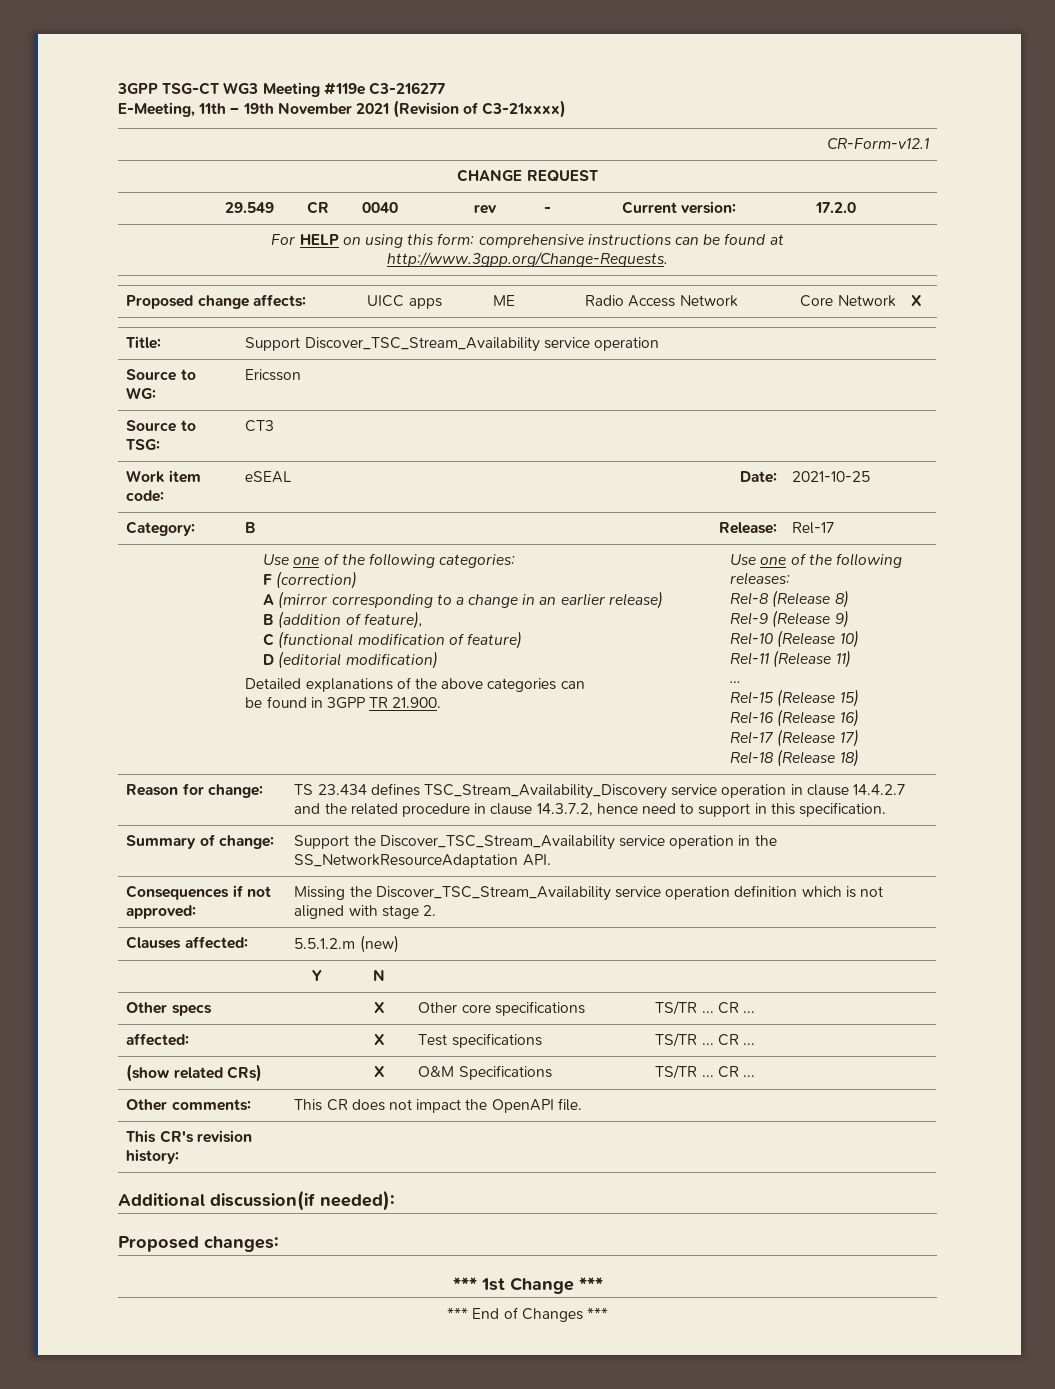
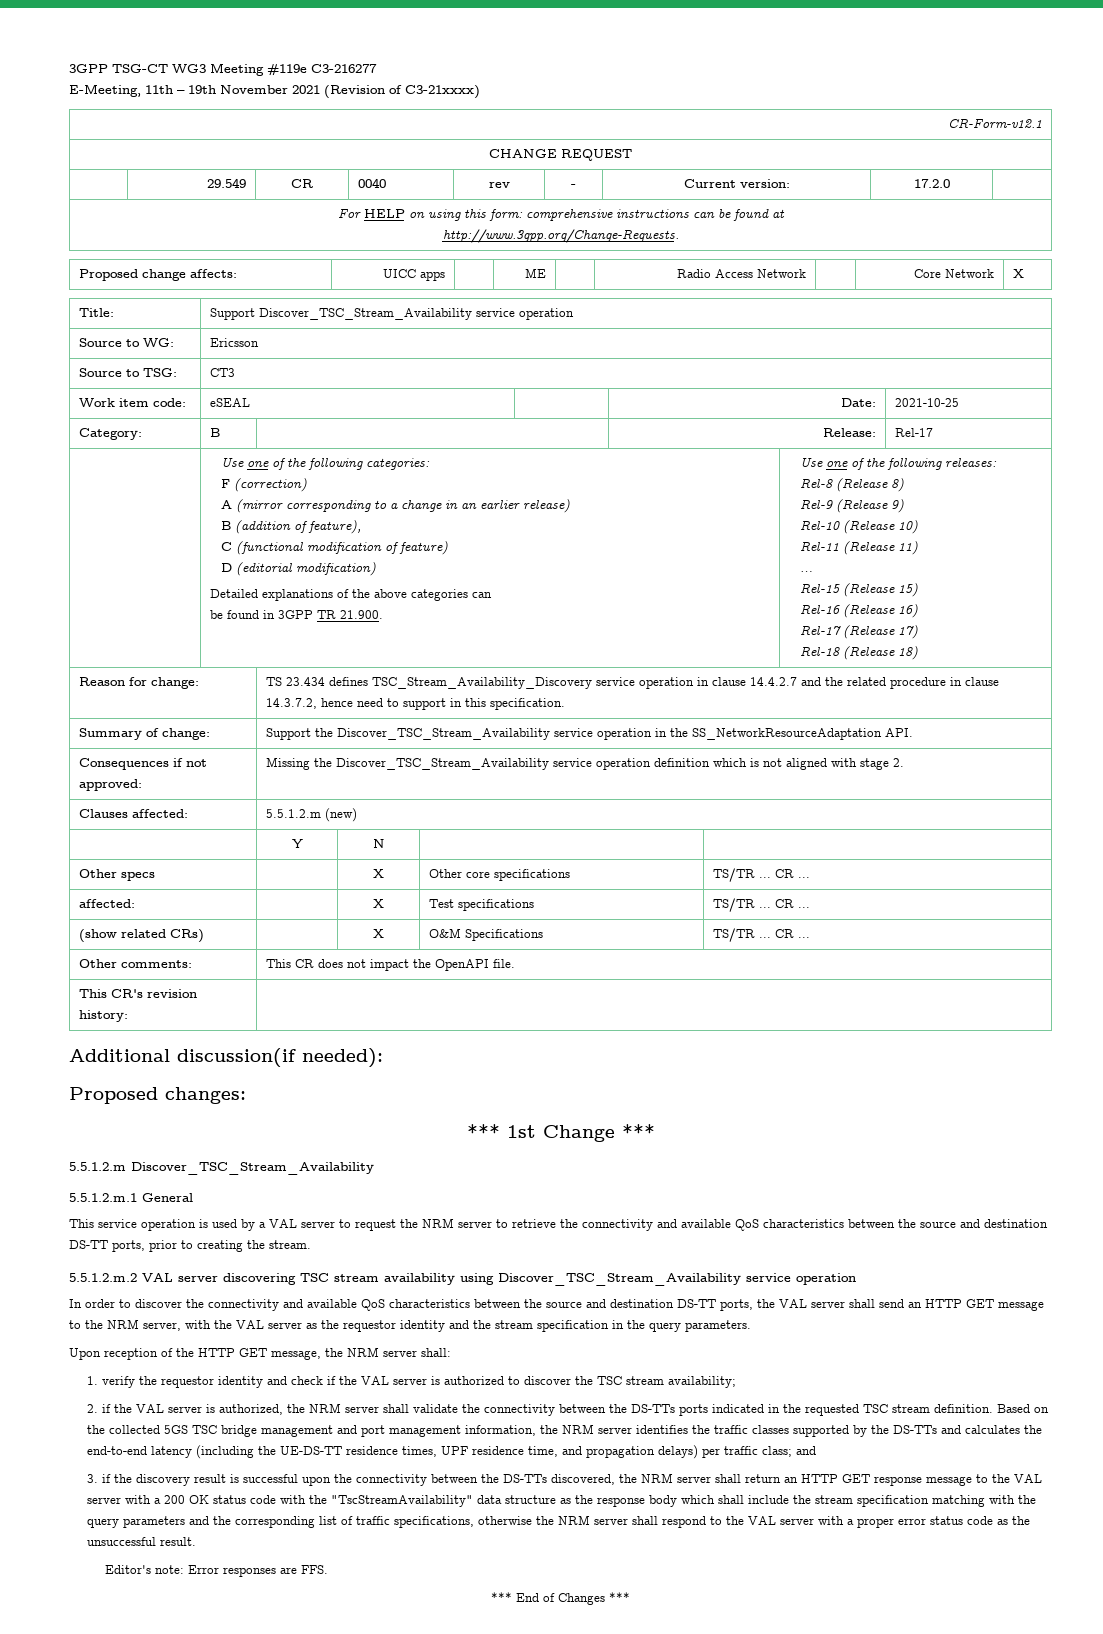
+ 5.5.1.2.m Discover_TSC_Stream_Availability
+ 5.5.1.2.m.1 General
+ This service operation is used by a VAL server to request the NRM server to retrieve the connectivity and available QoS characteristics between the source and destination DS-TT ports, prior to creating the stream.
+ 5.5.1.2.m.2 VAL server discovering TSC stream availability using Discover_TSC_Stream_Availability service operation
+ In order to discover the connectivity and available QoS characteristics between the source and destination DS-TT ports, the VAL server shall send an HTTP GET message to the NRM server, with the VAL server as the requestor identity and the stream specification in the query parameters.
+ Upon reception of the HTTP GET message, the NRM server shall:
+ 1. verify the requestor identity and check if the VAL server is authorized to discover the TSC stream availability;
+ 2. if the VAL server is authorized, the NRM server shall validate the connectivity between the DS-TTs ports indicated in the requested TSC stream definition. Based on the collected 5GS TSC bridge management and port management information, the NRM server identifies the traffic classes supported by the DS-TTs and calculates the end-to-end latency (including the UE-DS-TT residence times, UPF residence time, and propagation delays) per traffic class; and
+ 3. if the discovery result is successful upon the connectivity between the DS-TTs discovered, the NRM server shall return an HTTP GET response message to the VAL server with a 200 OK status code with the "TscStreamAvailability" data structure as the response body which shall include the stream specification matching with the query parameters and the corresponding list of traffic specifications, otherwise the NRM server shall respond to the VAL server with a proper error status code as the unsuccessful result.
+ Editor's note: Error responses are FFS.

